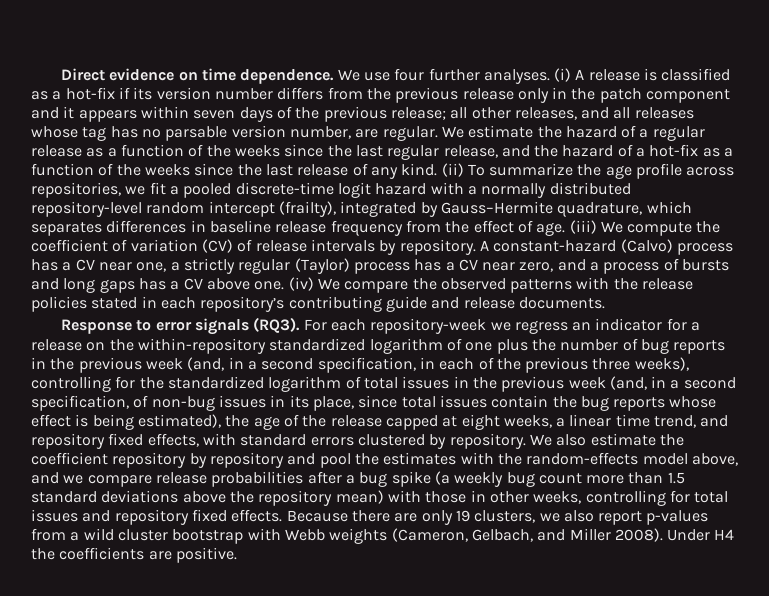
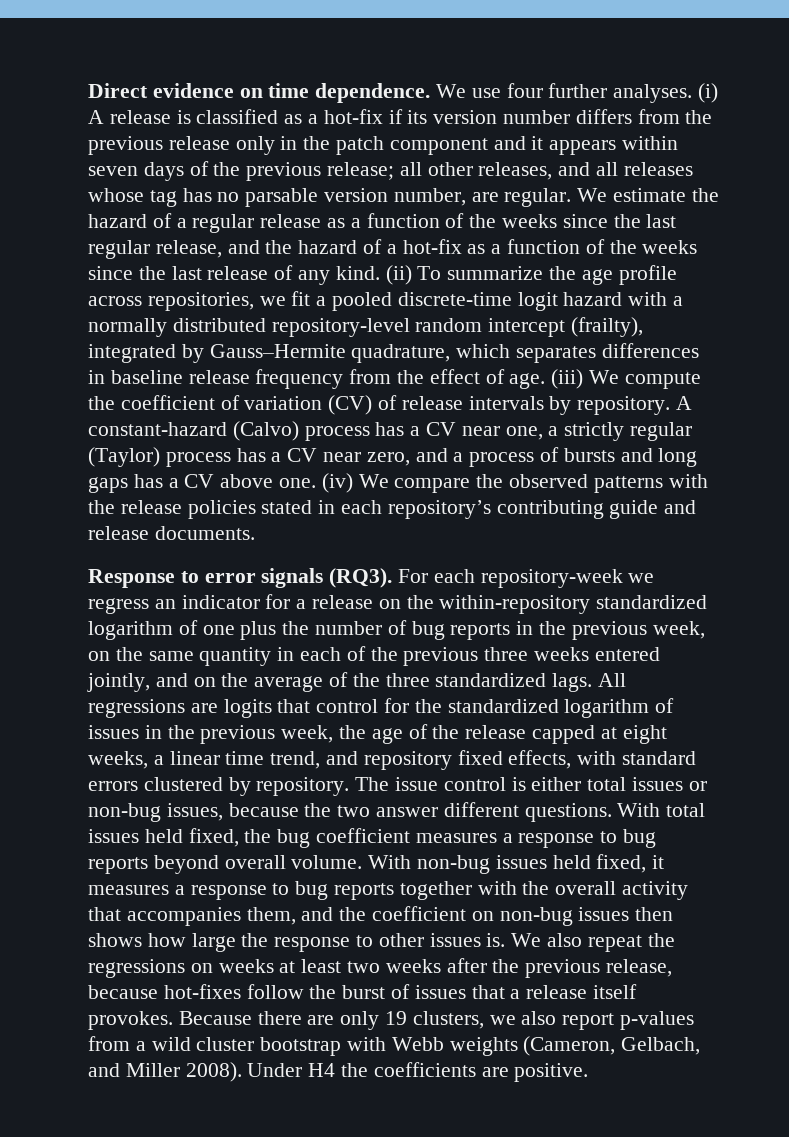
- For each repository-week we regress an indicator for a release on the within-repository standardized logarithm of one plus the number of bug reports in the previous week (and, in a second specification, in each of the previous three weeks), controlling for the standardized logarithm of total issues in the previous week (and, in a second specification, of non-bug issues in its place, since total issues contain the bug reports whose effect is being estimated), the age of the release capped at eight weeks, a linear time trend, and repository fixed effects, with standard errors clustered by repository.
+ For each repository-week we regress an indicator for a release on the within-repository standardized logarithm of one plus the number of bug reports in the previous week, on the same quantity in each of the previous three weeks entered jointly, and on the average of the three standardized lags. All regressions are logits that control for the standardized logarithm of issues in the previous week, the age of the release capped at eight weeks, a linear time trend, and repository fixed effects, with standard errors clustered by repository.
- We also estimate the coefficient repository by repository and pool the estimates with the random-effects model above, and we compare release probabilities after a bug spike (a weekly bug count more than 1.5 standard deviations above the repository mean) with those in other weeks, controlling for total issues and repository fixed effects.
+ The issue control is either total issues or non-bug issues, because the two answer different questions. With total issues held fixed, the bug coefficient measures a response to bug reports beyond overall volume. With non-bug issues held fixed, it measures a response to bug reports together with the overall activity that accompanies them, and the coefficient on non-bug issues then shows how large the response to other issues is. We also repeat the regressions on weeks at least two weeks after the previous release, because hot-fixes follow the burst of issues that a release itself provokes.

